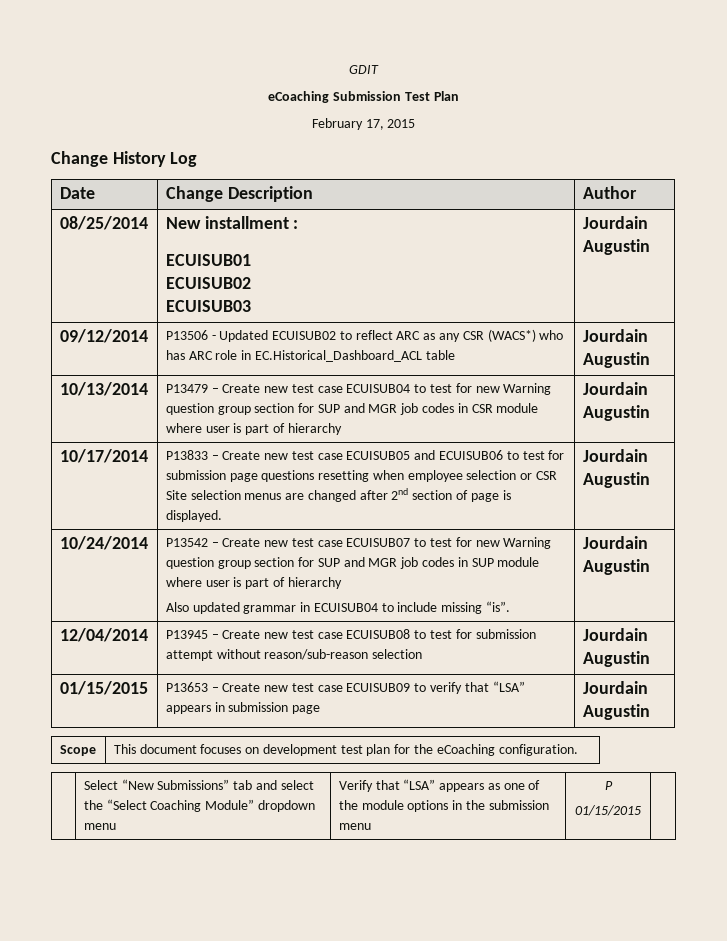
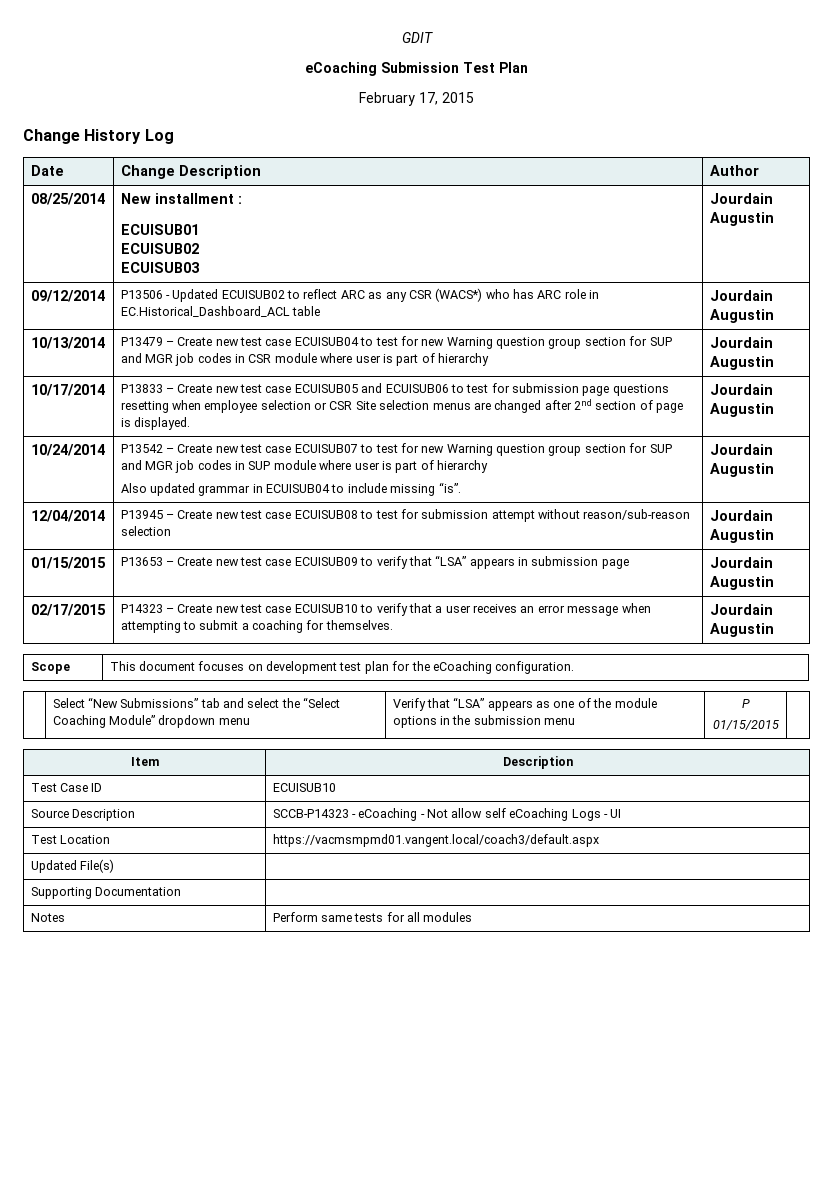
+ 02/17/2015 | P14323 – Create new test case ECUISUB10 to verify that a user receives an error message when attempting to submit a coaching for themselves. | Jourdain Augustin
+ Item | Description
+ Test Case ID | ECUISUB10
+ Source Description | SCCB-P14323 - eCoaching - Not allow self eCoaching Logs - UI
+ Test Location | https://vacmsmpmd01.vangent.local/coach3/default.aspx
+ Updated File(s) |
+ Supporting Documentation |
+ Notes | Perform same tests for all modules

